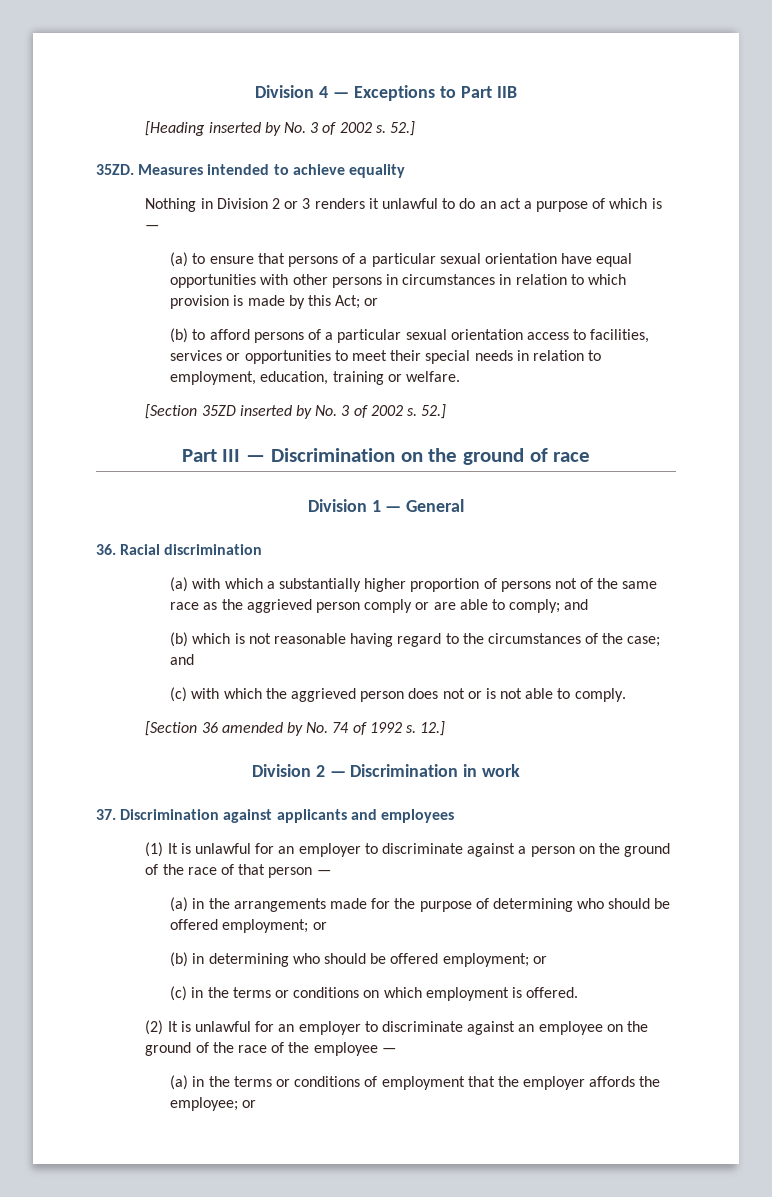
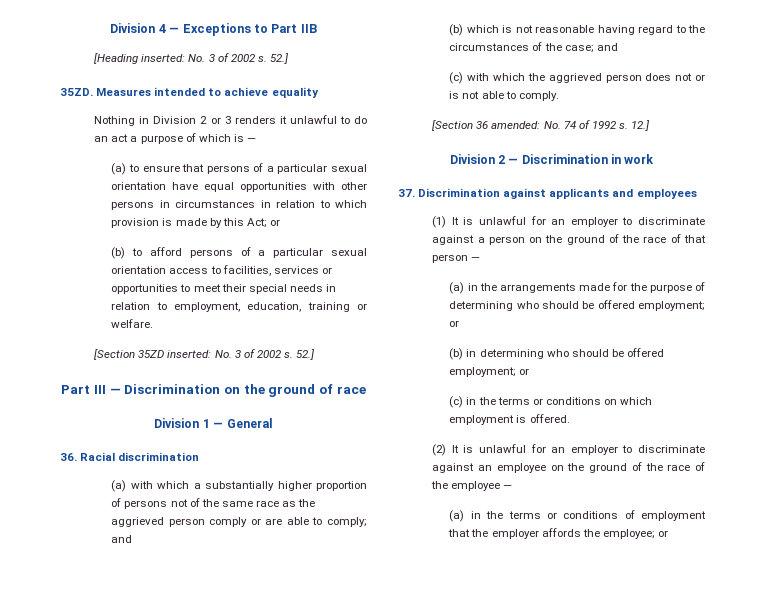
- [Heading inserted by No. 3 of 2002 s.
+ [Heading inserted: No. 3 of 2002 s.
- [Section 35ZD inserted by No. 3 of 2002 s.
+ [Section 35ZD inserted: No. 3 of 2002 s.
- [Section 36 amended by No. 74 of 1992 s.
+ [Section 36 amended: No. 74 of 1992 s.

